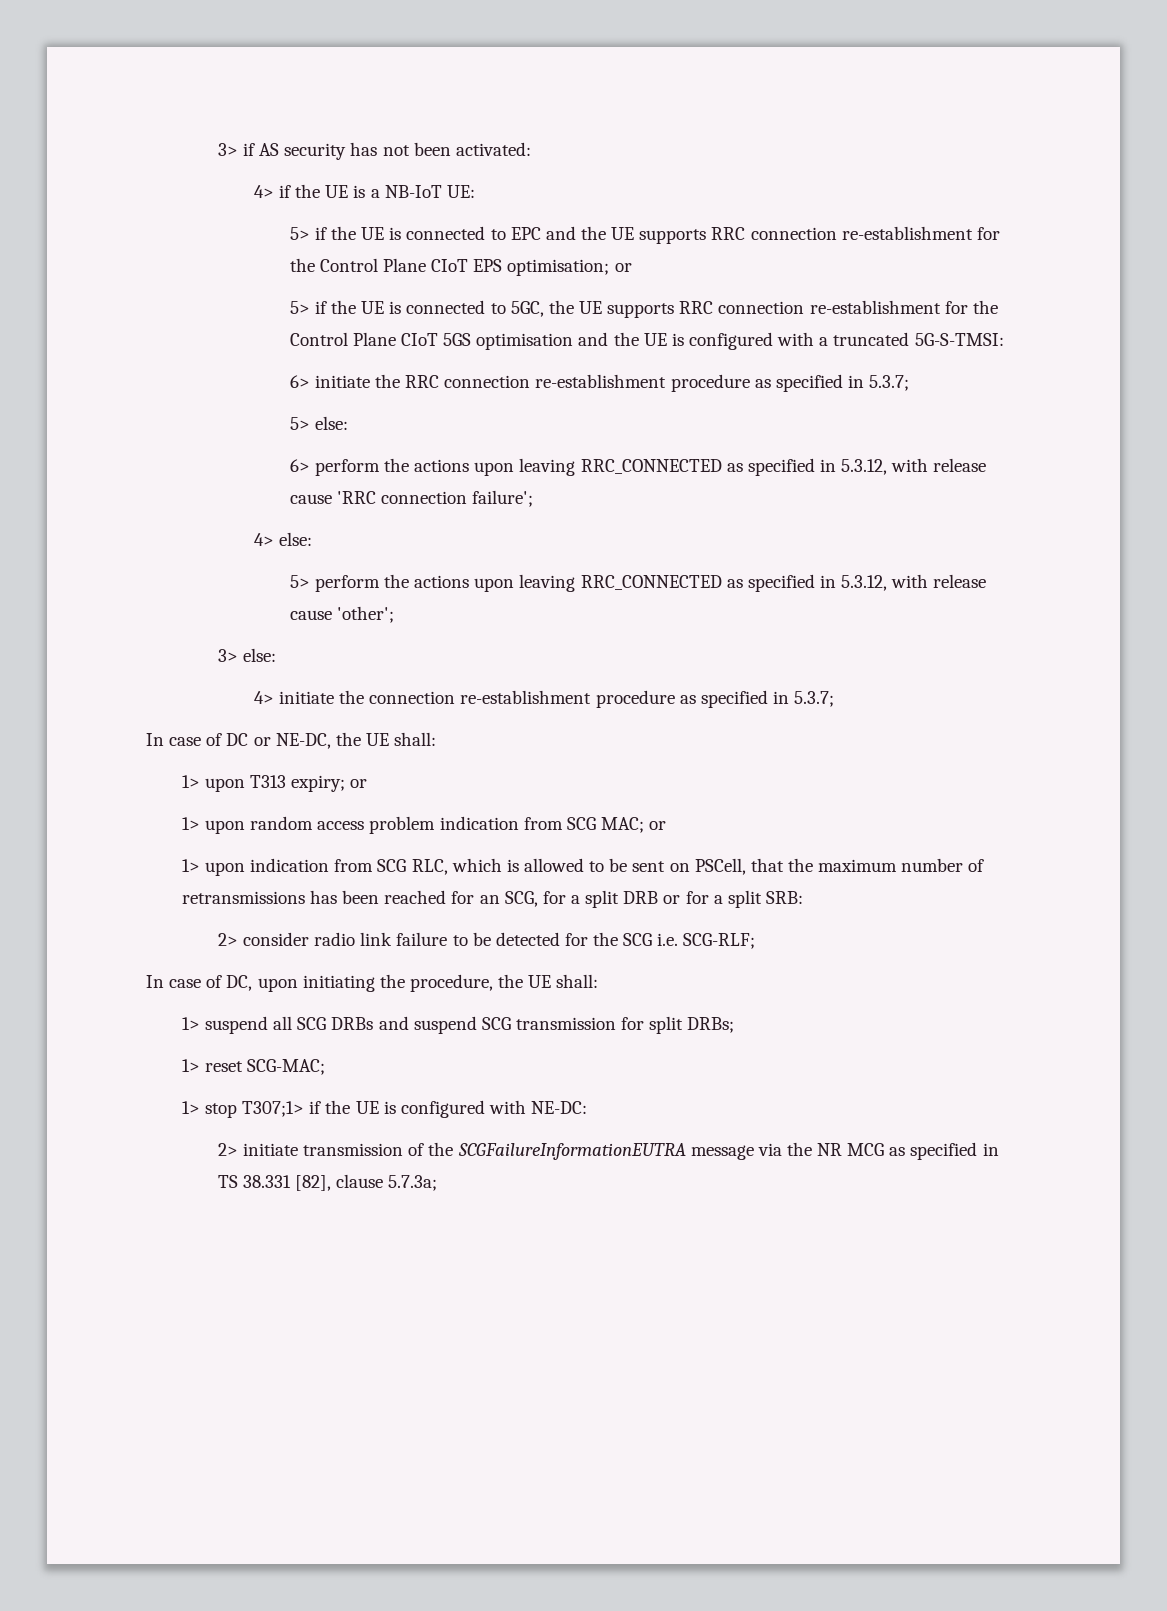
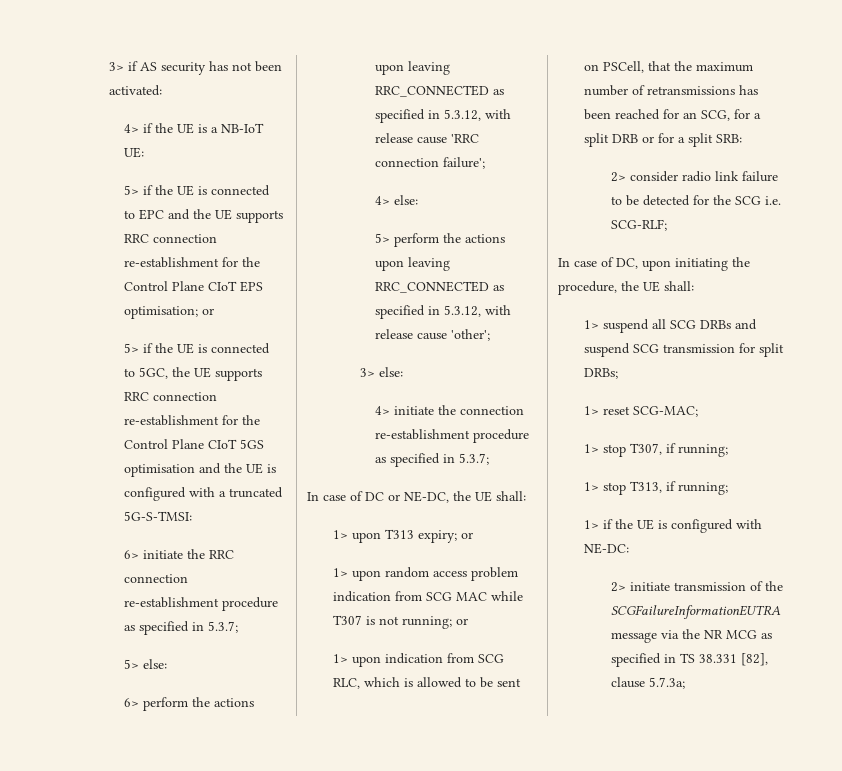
- 1> upon random access problem indication from SCG MAC; or
+ 1> upon random access problem indication from SCG MAC while T307 is not running; or
- 1> stop T307;1> if the UE is configured with NE-DC:
+ 1> stop T307, if running;
+ 1> stop T313, if running;
+ 1> if the UE is configured with NE-DC:

